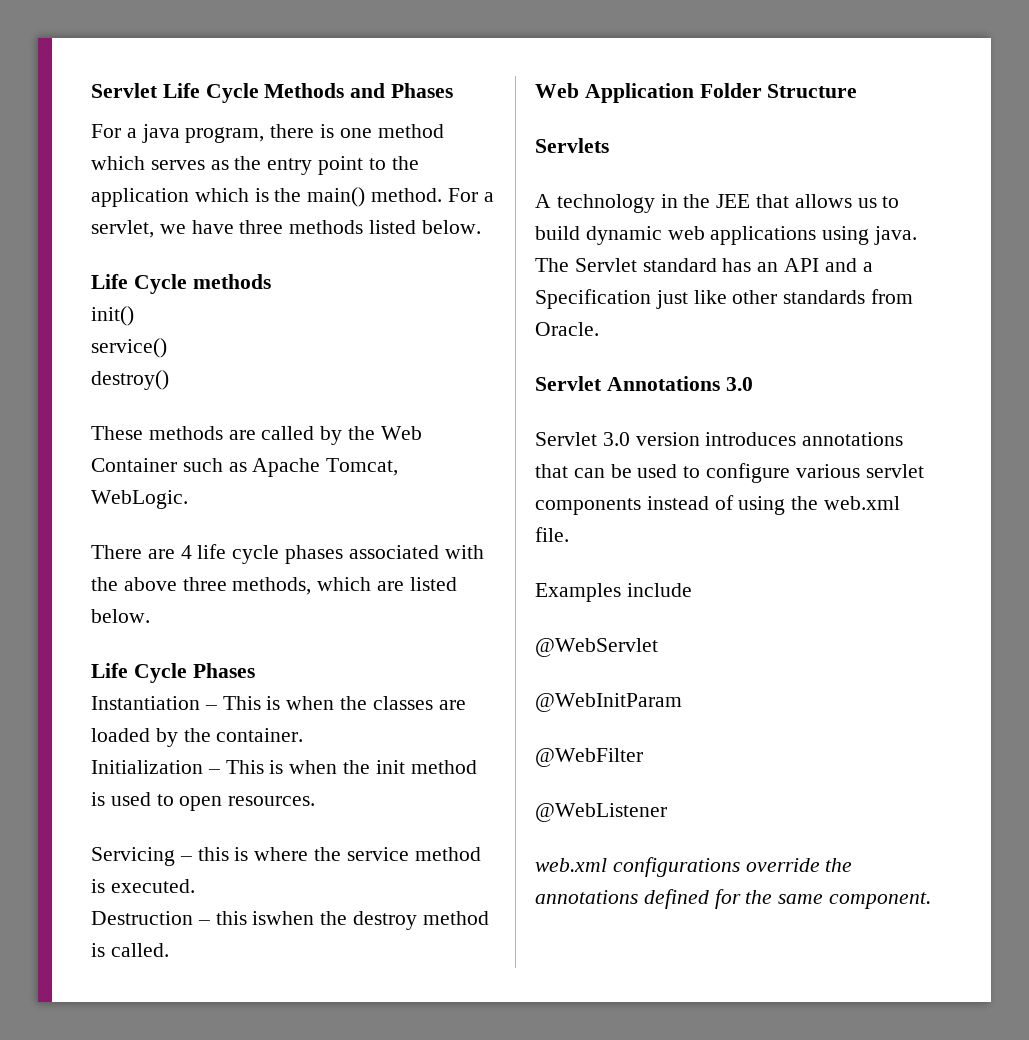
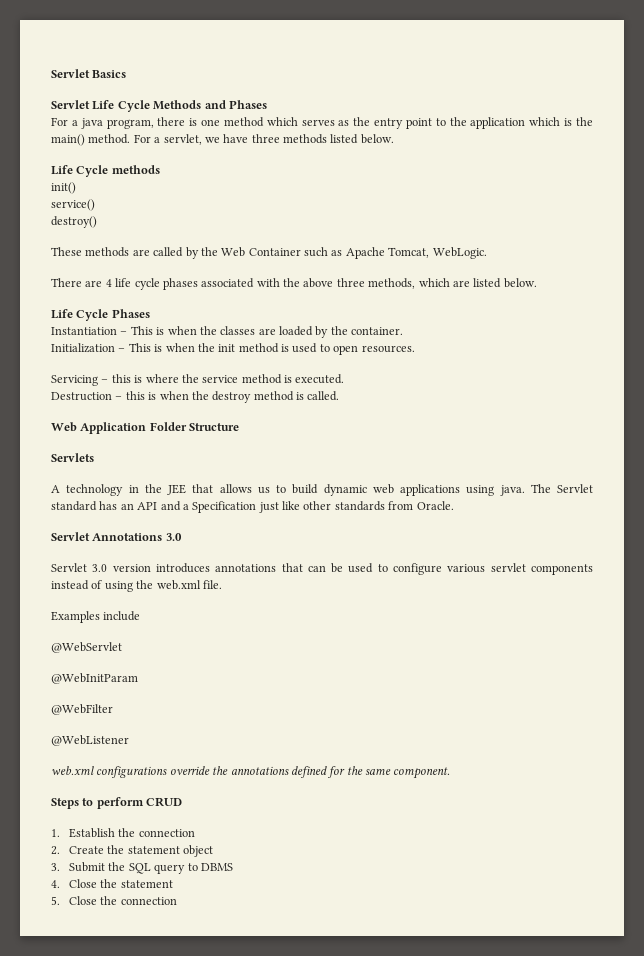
+ Servlet Basics
- Destruction – this iswhen the destroy method is called.
+ Destruction – this is when the destroy method is called.
+ Steps to perform CRUD
+ 1. Establish the connection
+ 2. Create the statement object
+ 3. Submit the SQL query to DBMS
+ 4. Close the statement
+ 5. Close the connection

